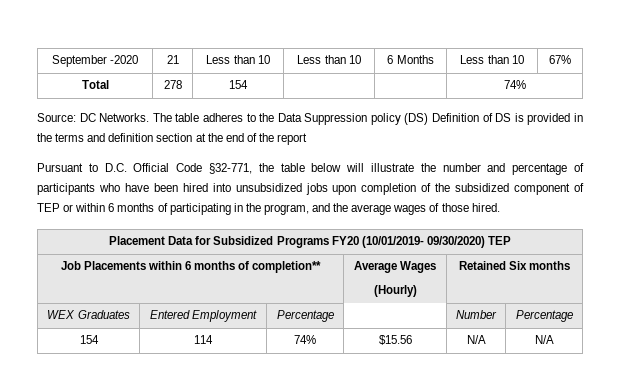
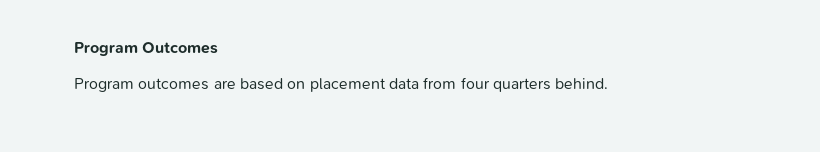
- September -2020 | 21 | Less than 10 | Less than 10 | 6 Months | Less than 10 | 67%
- Total | 278 | 154 | | | 74%
- Source: DC Networks. The table adheres to the Data Suppression policy (DS) Definition of DS is provided in the terms and definition section at the end of the report
- Pursuant to D.C. Official Code §32-771, the table below will illustrate the number and percentage of participants who have been hired into unsubsidized jobs upon completion of the subsidized component of TEP or within 6 months of participating in the program, and the average wages of those hired.
- Placement Data for Subsidized Programs FY20 (10/01/2019- 09/30/2020) TEP
- Job Placements within 6 months of completion** | Average Wages
- (Hourly) | Retained Six months
- WEX Graduates | Entered Employment | Percentage | | Number | Percentage
- 154 | 114 | 74% | $15.56 | N/A | N/A
+ Program Outcomes
+ Program outcomes are based on placement data from four quarters behind.

